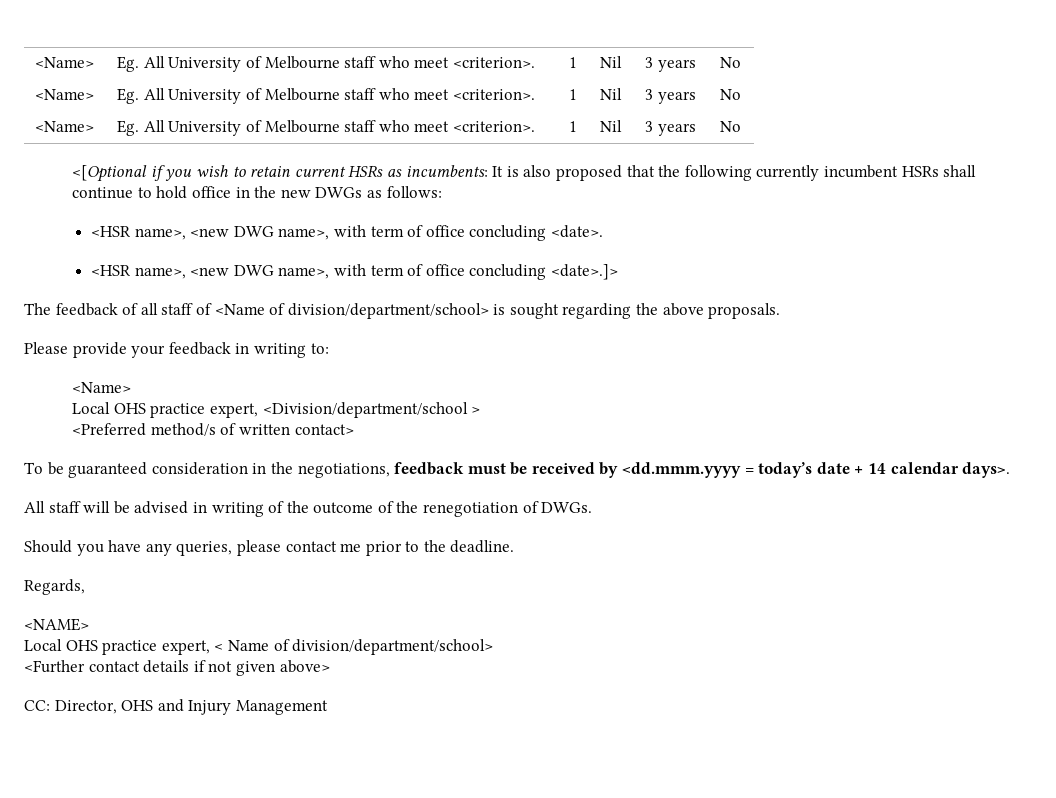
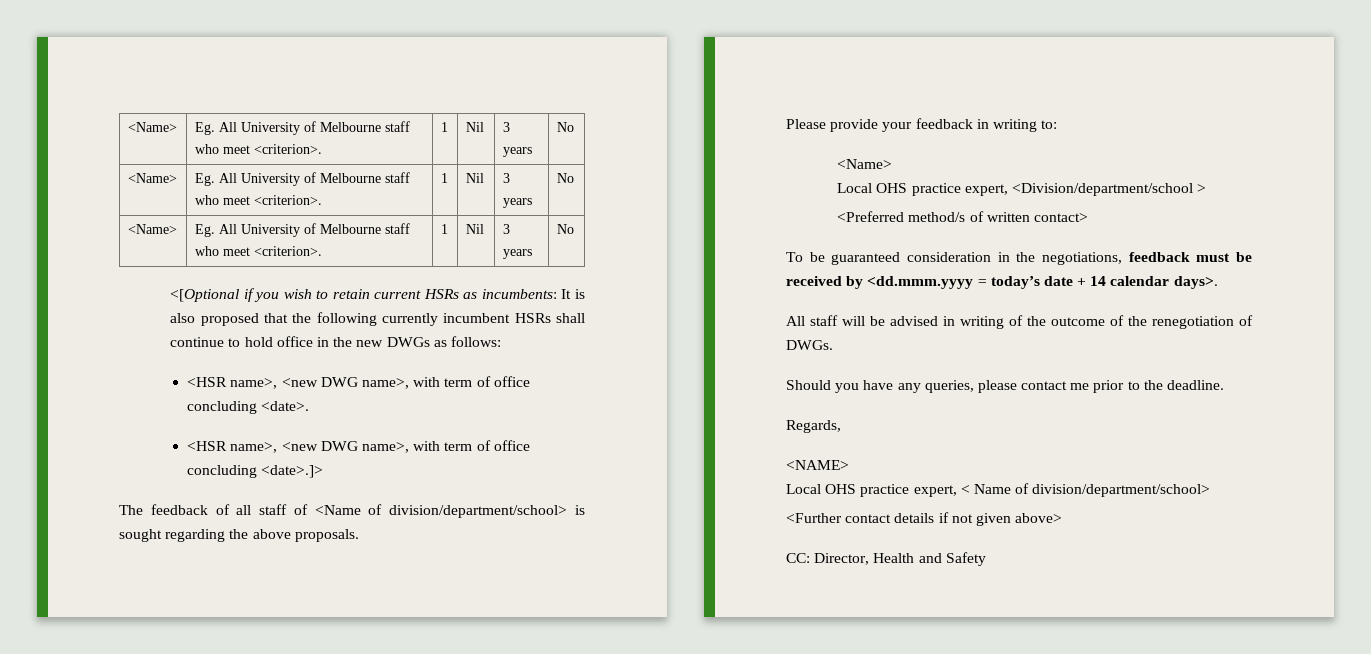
- CC: Director, OHS and Injury Management
+ CC: Director, Health and Safety

